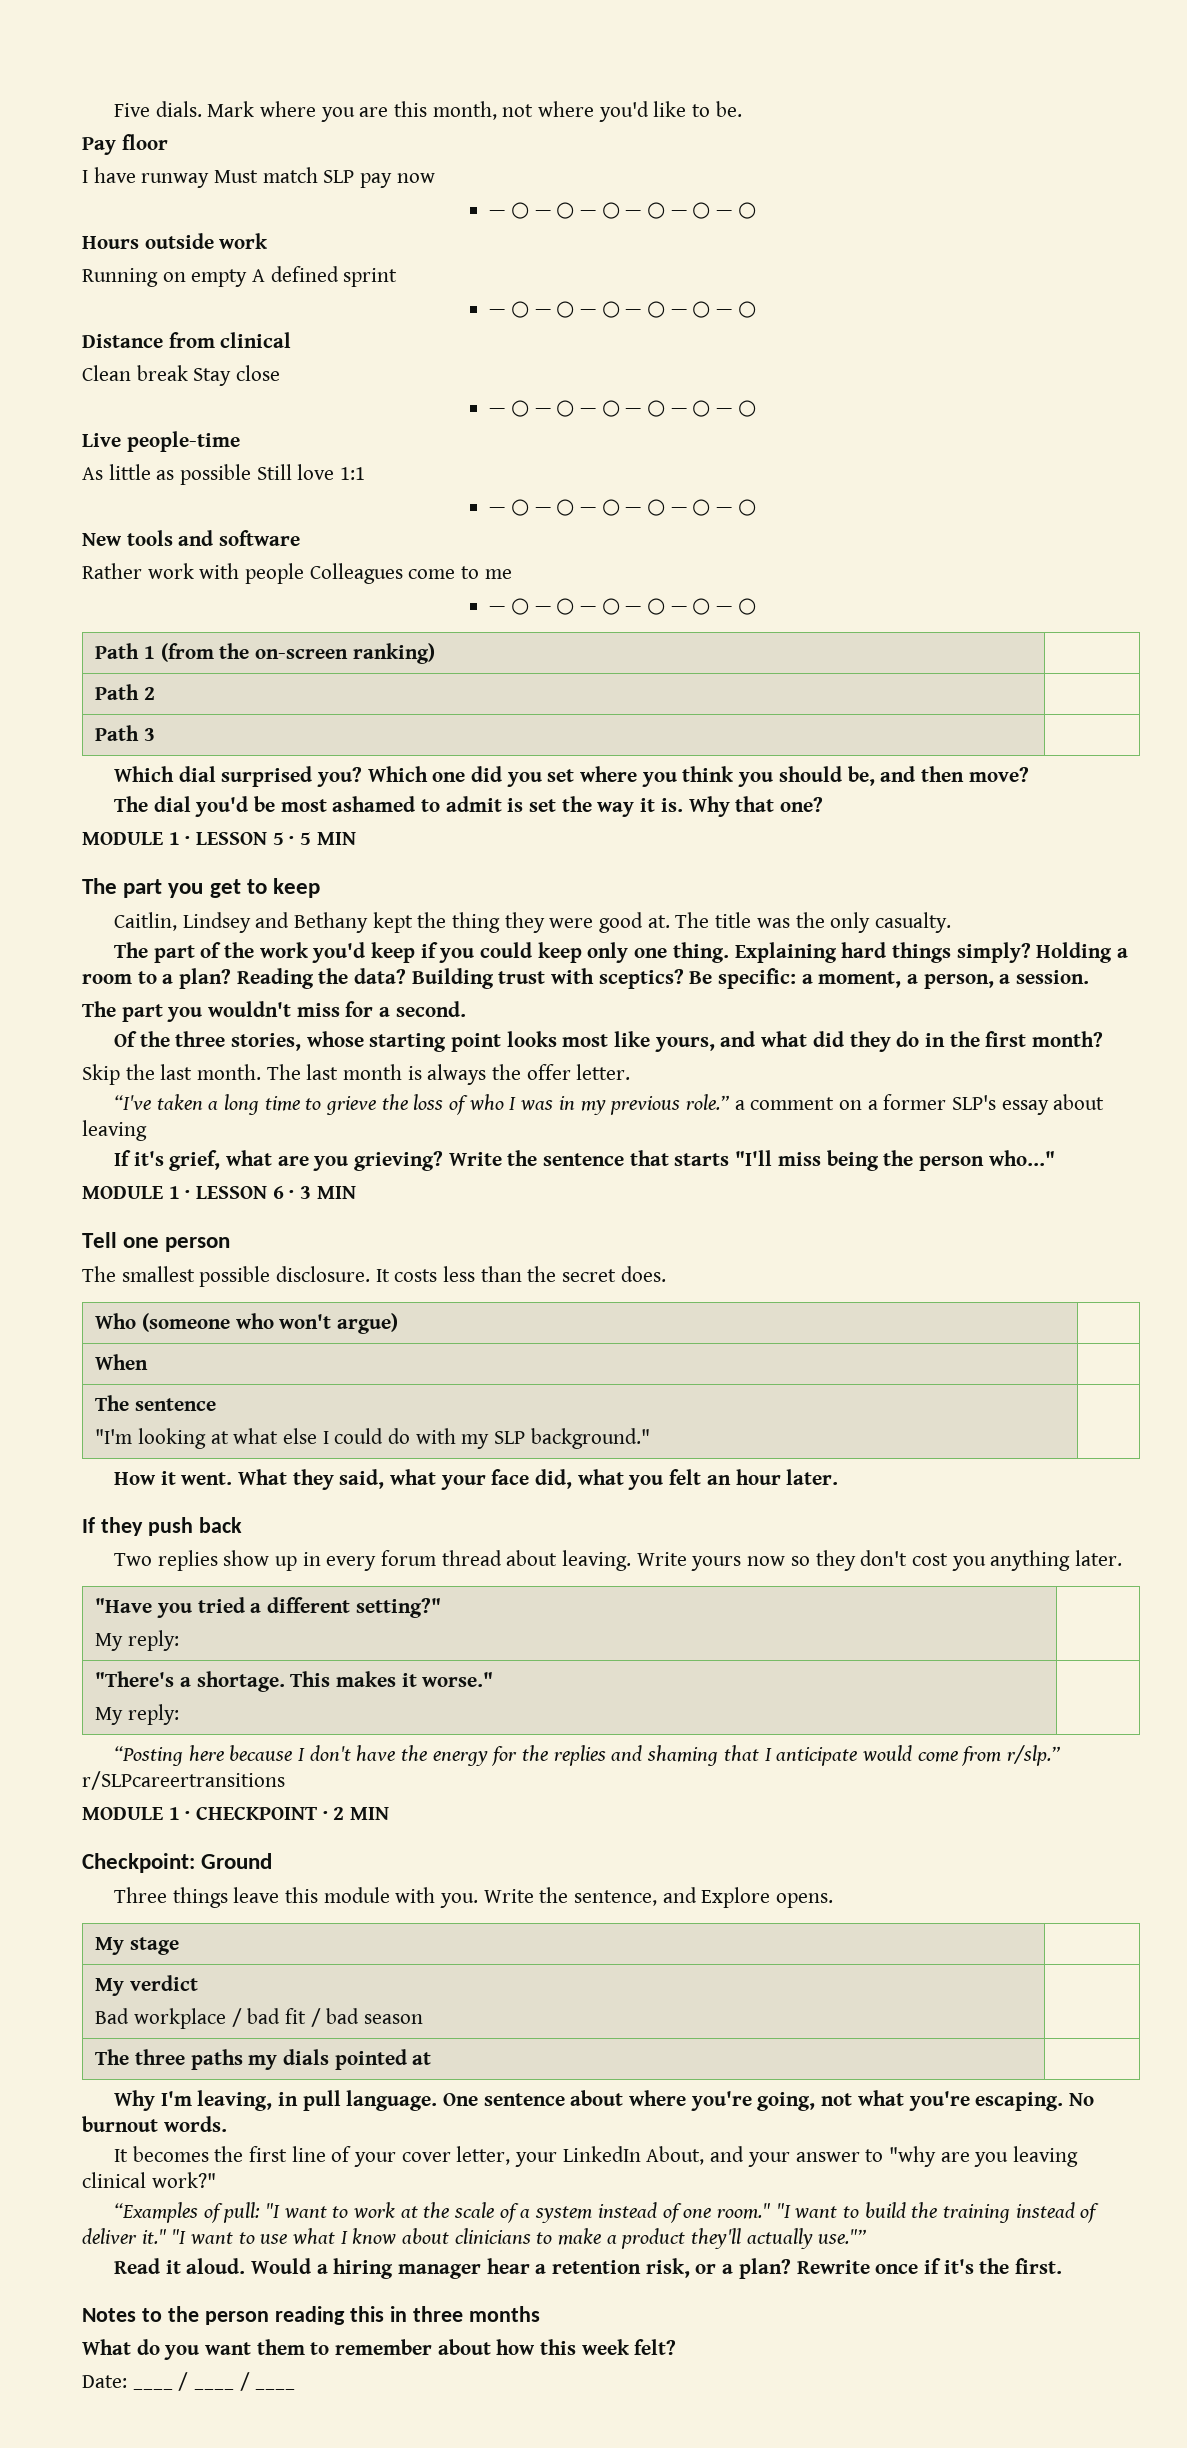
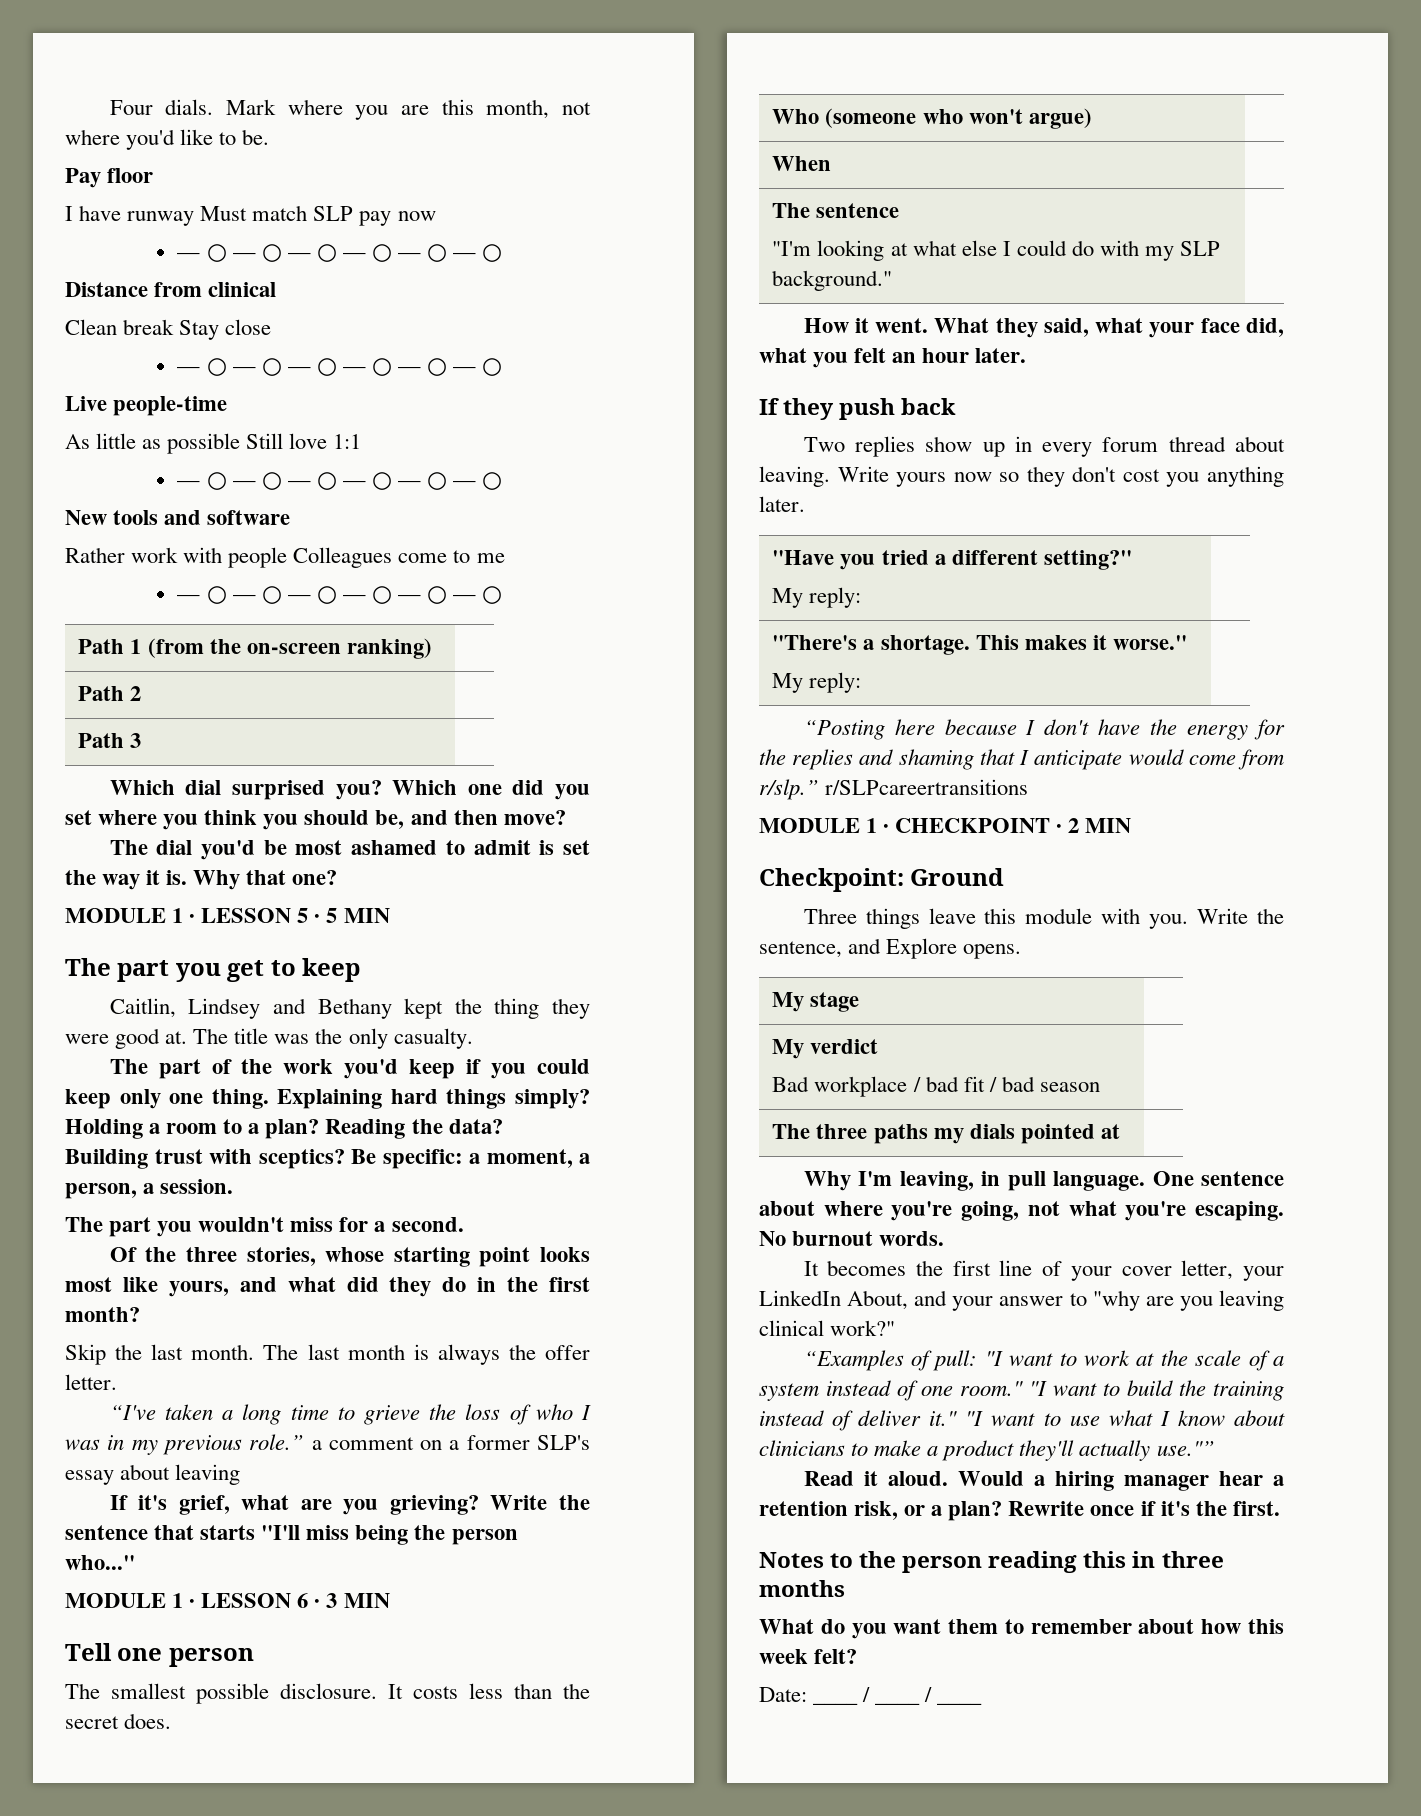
- Five dials.
+ Four dials.
- Hours outside work
- Running on empty A defined sprint
- — ○ — ○ — ○ — ○ — ○ — ○

